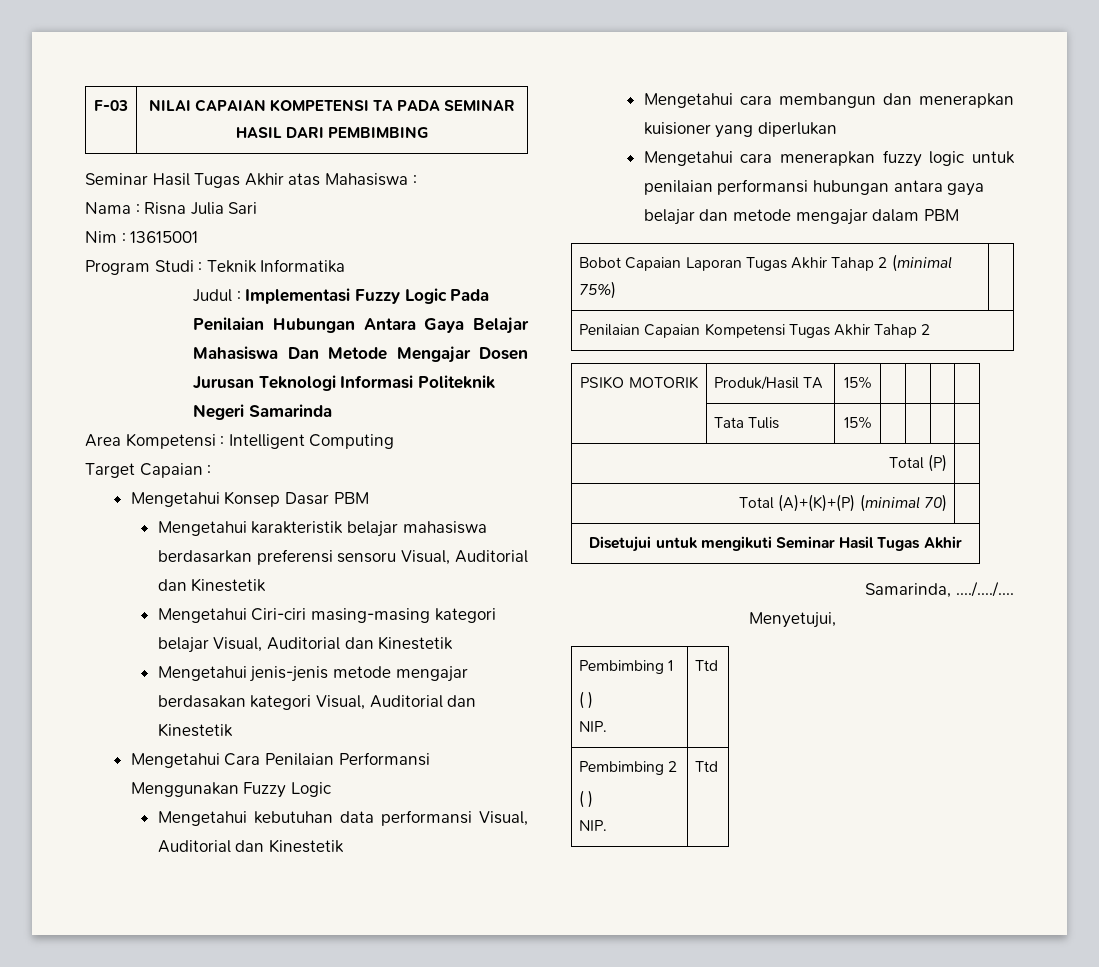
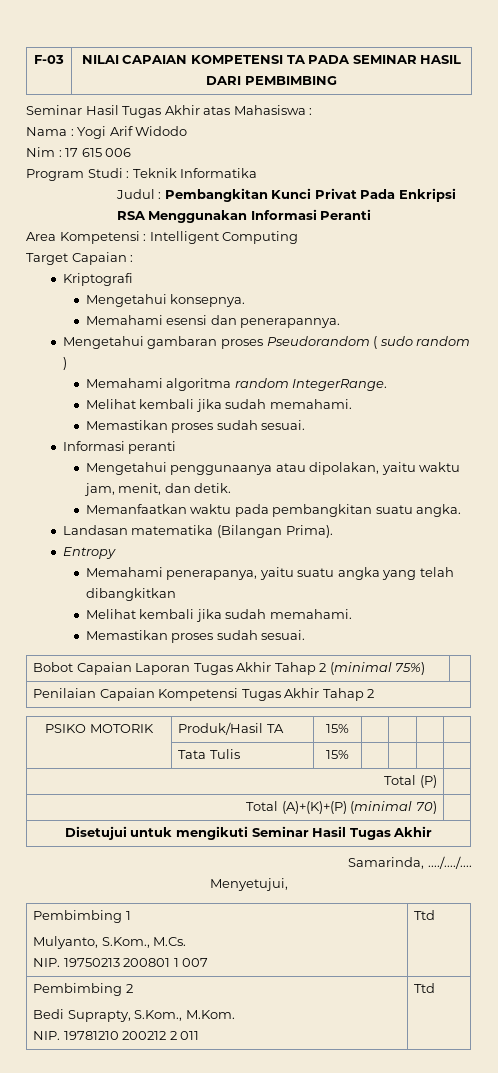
- Nama : Risna Julia Sari
+ Nama : Yogi Arif Widodo
- Nim : 13615001
+ Nim : 17 615 006
- Judul : Implementasi Fuzzy Logic Pada Penilaian Hubungan Antara Gaya Belajar Mahasiswa Dan Metode Mengajar Dosen Jurusan Teknologi Informasi Politeknik Negeri Samarinda
+ Judul : Pembangkitan Kunci Privat Pada Enkripsi RSA Menggunakan Informasi Peranti
- Mengetahui Konsep Dasar PBM
- Mengetahui karakteristik belajar mahasiswa berdasarkan preferensi sensoru Visual, Auditorial dan Kinestetik
- Mengetahui Ciri-ciri masing-masing kategori belajar Visual, Auditorial dan Kinestetik
- Mengetahui jenis-jenis metode mengajar berdasakan kategori Visual, Auditorial dan Kinestetik
- Mengetahui Cara Penilaian Performansi Menggunakan Fuzzy Logic
- Mengetahui kebutuhan data performansi Visual, Auditorial dan Kinestetik
- Mengetahui cara membangun dan menerapkan kuisioner yang diperlukan
- Mengetahui cara menerapkan fuzzy logic untuk penilaian performansi hubungan antara gaya belajar dan metode mengajar dalam PBM
+ Kriptografi
+ Mengetahui konsepnya.
+ Memahami esensi dan penerapannya.
+ Mengetahui gambaran proses Pseudorandom ( sudo random )
+ Memahami algoritma random IntegerRange.
+ Melihat kembali jika sudah memahami.
+ Memastikan proses sudah sesuai.
+ Informasi peranti
+ Mengetahui penggunaanya atau dipolakan, yaitu waktu jam, menit, dan detik.
+ Memanfaatkan waktu pada pembangkitan suatu angka.
+ Landasan matematika (Bilangan Prima).
+ Entropy
+ Memahami penerapanya, yaitu suatu angka yang telah dibangkitkan
+ Melihat kembali jika sudah memahami.
+ Memastikan proses sudah sesuai.
  Pembimbing 1
- ( )
- NIP. | Ttd
+ Mulyanto, S.Kom., M.Cs.
+ NIP. 19750213 200801 1 007 | Ttd
  Pembimbing 2
- ( )
- NIP. | Ttd
+ Bedi Suprapty, S.Kom., M.Kom.
+ NIP. 19781210 200212 2 011 | Ttd

